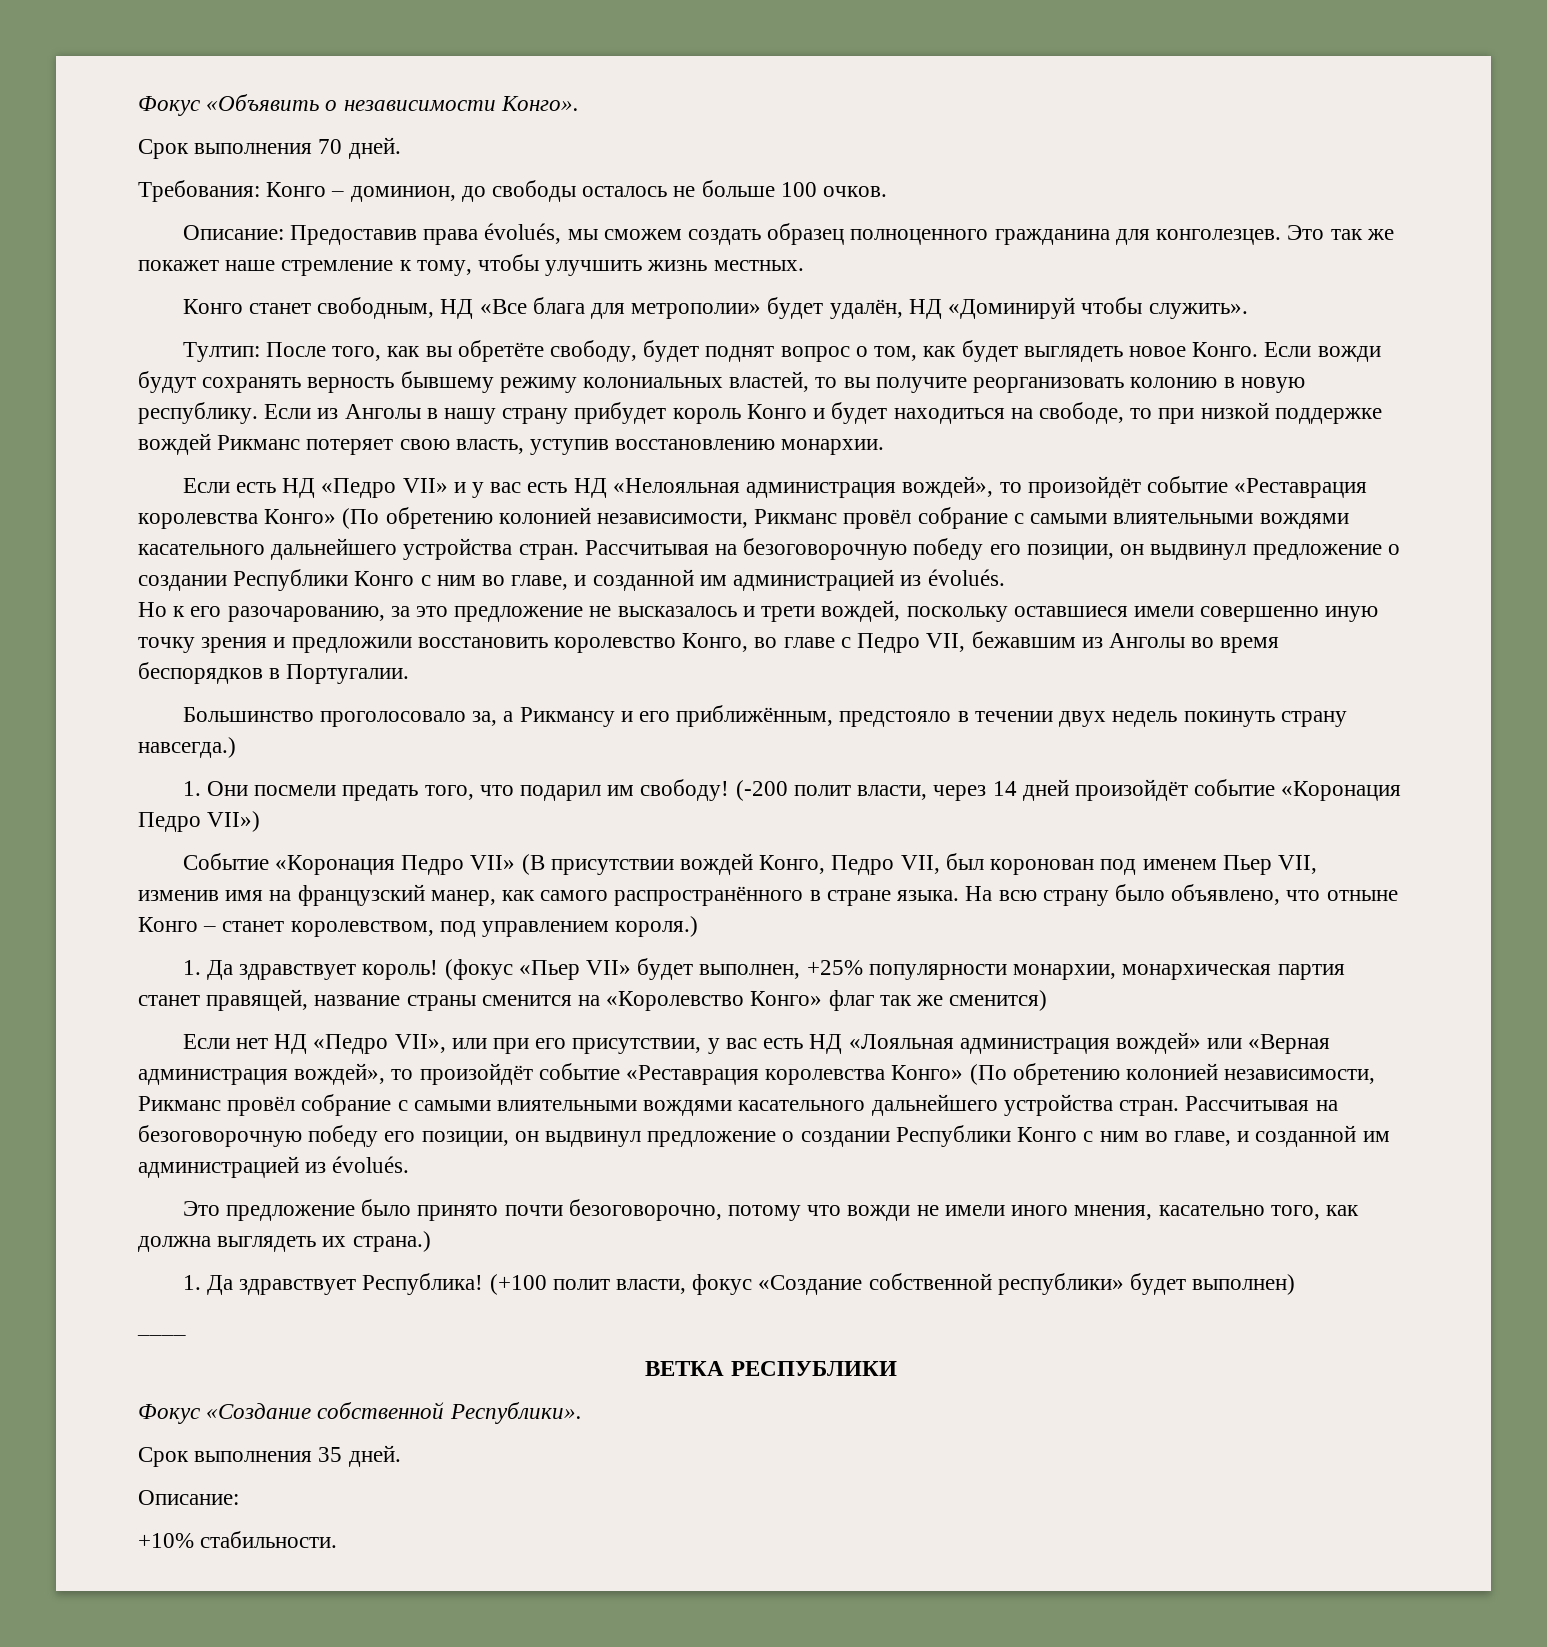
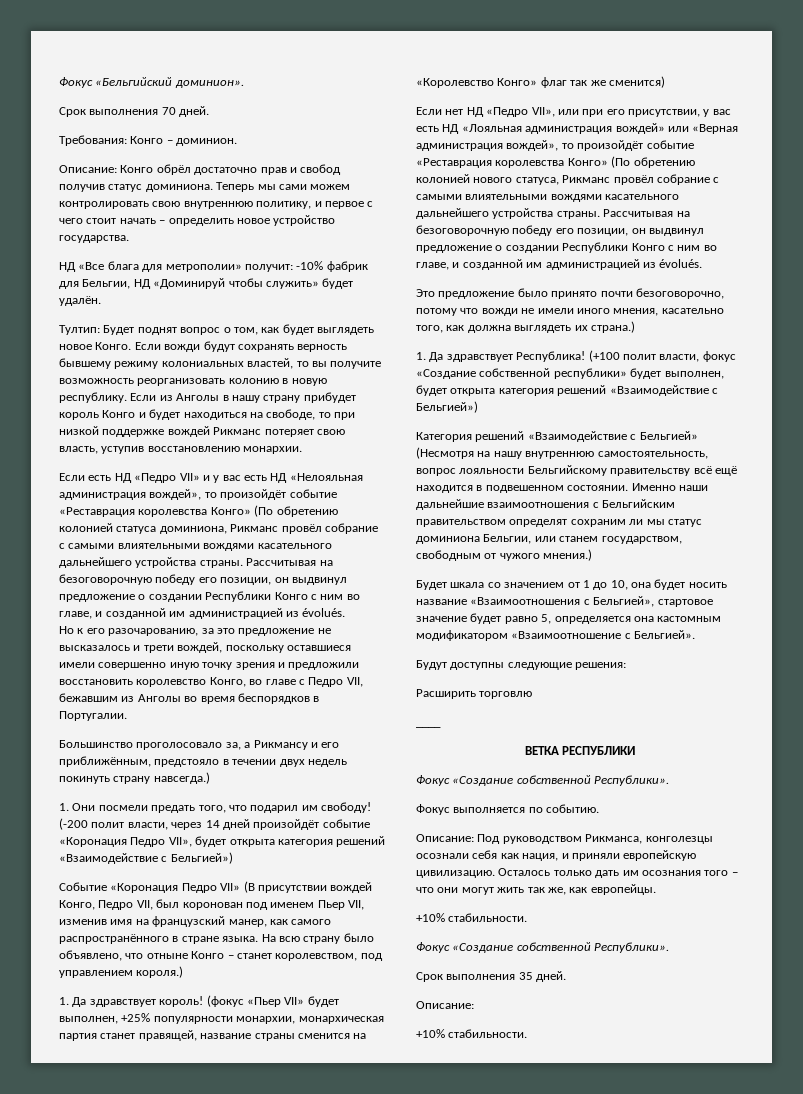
- Фокус «Объявить о независимости Конго».
+ Фокус «Бельгийский доминион».
- Требования: Конго – доминион, до свободы осталось не больше 100 очков.
- Описание: Предоставив права évolués, мы сможем создать образец полноценного гражданина для конголезцев. Это так же покажет наше стремление к тому, чтобы улучшить жизнь местных.
- Конго станет свободным, НД «Все блага для метрополии» будет удалён, НД «Доминируй чтобы служить».
- Тултип: После того, как вы обретёте свободу, будет поднят вопрос о том, как будет выглядеть новое Конго.
+ Требования: Конго – доминион.
+ Описание: Конго обрёл достаточно прав и свобод получив статус доминиона. Теперь мы сами можем контролировать свою внутреннюю политику, и первое с чего стоит начать – определить новое устройство государства.
+ НД «Все блага для метрополии» получит: -10% фабрик для Бельгии, НД «Доминируй чтобы служить» будет удалён.
+ Тултип: Будет поднят вопрос о том, как будет выглядеть новое Конго.
- Если вожди будут сохранять верность бывшему режиму колониальных властей, то вы получите реорганизовать колонию в новую республику.
+ Если вожди будут сохранять верность бывшему режиму колониальных властей, то вы получите возможность реорганизовать колонию в новую республику.
- Если есть НД «Педро VII» и у вас есть НД «Нелояльная администрация вождей», то произойдёт событие «Реставрация королевства Конго» (По обретению колонией независимости, Рикманс провёл собрание с самыми влиятельными вождями касательного дальнейшего устройства стран.
+ Если есть НД «Педро VII» и у вас есть НД «Нелояльная администрация вождей», то произойдёт событие «Реставрация королевства Конго» (По обретению колонией статуса доминиона, Рикманс провёл собрание с самыми влиятельными вождями касательного дальнейшего устройства страны.
- (-200 полит власти, через 14 дней произойдёт событие «Коронация Педро VII»)
+ (-200 полит власти, через 14 дней произойдёт событие «Коронация Педро VII», будет открыта категория решений «Взаимодействие с Бельгией»)
- Если нет НД «Педро VII», или при его присутствии, у вас есть НД «Лояльная администрация вождей» или «Верная администрация вождей», то произойдёт событие «Реставрация королевства Конго» (По обретению колонией независимости, Рикманс провёл собрание с самыми влиятельными вождями касательного дальнейшего устройства стран.
+ Если нет НД «Педро VII», или при его присутствии, у вас есть НД «Лояльная администрация вождей» или «Верная администрация вождей», то произойдёт событие «Реставрация королевства Конго» (По обретению колонией нового статуса, Рикманс провёл собрание с самыми влиятельными вождями касательного дальнейшего устройства страны.
- (+100 полит власти, фокус «Создание собственной республики» будет выполнен)
+ (+100 полит власти, фокус «Создание собственной республики» будет выполнен, будет открыта категория решений «Взаимодействие с Бельгией»)
+ Категория решений «Взаимодействие с Бельгией» (Несмотря на нашу внутреннюю самостоятельность, вопрос лояльности Бельгийскому правительству всё ещё находится в подвешенном состоянии. Именно наши дальнейшие взаимоотношения с Бельгийским правительством определят сохраним ли мы статус доминиона Бельгии, или станем государством, свободным от чужого мнения.)
+ Будет шкала со значением от 1 до 10, она будет носить название «Взаимоотношения с Бельгией», стартовое значение будет равно 5, определяется она кастомным модификатором «Взаимоотношение с Бельгией».
+ Будут доступны следующие решения:
+ Расширить торговлю
+ Фокус выполняется по событию.
+ Описание: Под руководством Рикманса, конголезцы осознали себя как нация, и приняли европейскую цивилизацию. Осталось только дать им осознания того – что они могут жить так же, как европейцы.
+ +10% стабильности.
+ Фокус «Создание собственной Республики».

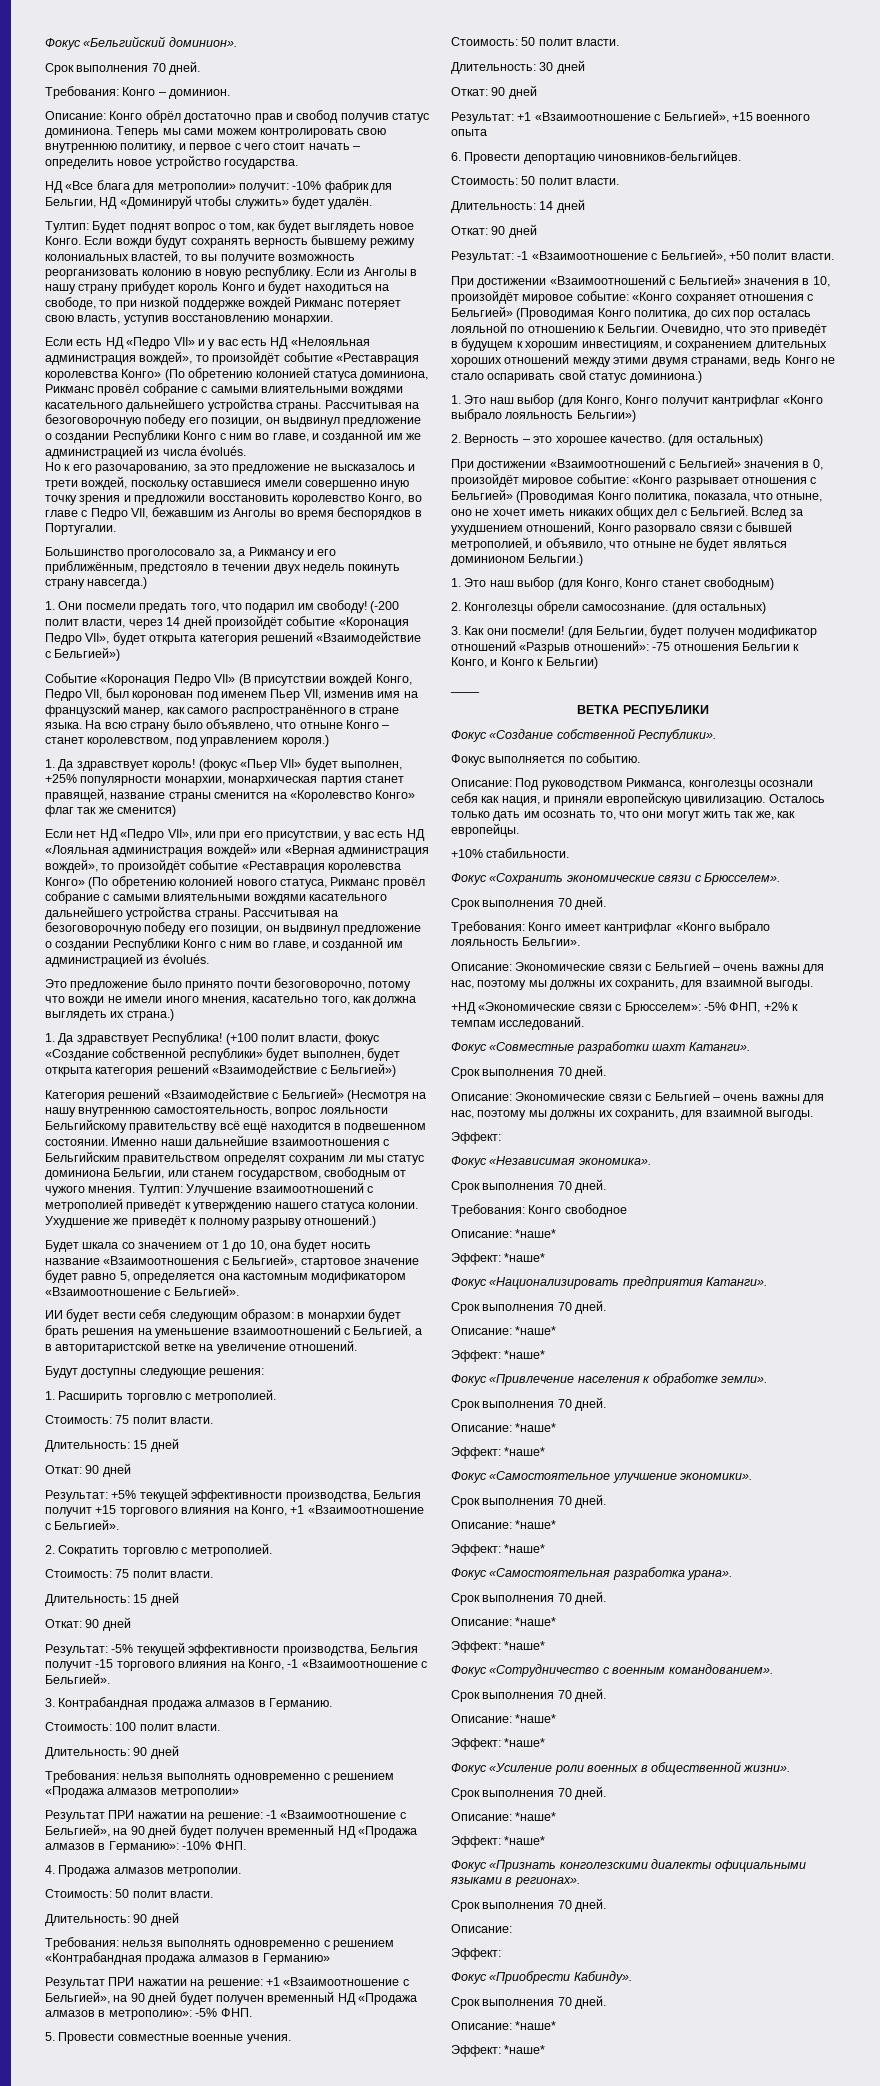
- Если есть НД «Педро VII» и у вас есть НД «Нелояльная администрация вождей», то произойдёт событие «Реставрация королевства Конго» (По обретению колонией статуса доминиона, Рикманс провёл собрание с самыми влиятельными вождями касательного дальнейшего устройства страны. Рассчитывая на безоговорочную победу его позиции, он выдвинул предложение о создании Республики Конго с ним во главе, и созданной им администрацией из évolués.
+ Если есть НД «Педро VII» и у вас есть НД «Нелояльная администрация вождей», то произойдёт событие «Реставрация королевства Конго» (По обретению колонией статуса доминиона, Рикманс провёл собрание с самыми влиятельными вождями касательного дальнейшего устройства страны. Рассчитывая на безоговорочную победу его позиции, он выдвинул предложение о создании Республики Конго с ним во главе, и созданной им же администрацией из числа évolués.
- Именно наши дальнейшие взаимоотношения с Бельгийским правительством определят сохраним ли мы статус доминиона Бельгии, или станем государством, свободным от чужого мнения.)
+ Именно наши дальнейшие взаимоотношения с Бельгийским правительством определят сохраним ли мы статус доминиона Бельгии, или станем государством, свободным от чужого мнения. Тултип: Улучшение взаимоотношений с метрополией приведёт к утверждению нашего статуса колонии. Ухудшение же приведёт к полному разрыву отношений.)
+ ИИ будет вести себя следующим образом: в монархии будет брать решения на уменьшение взаимоотношений с Бельгией, а в авторитаристской ветке на увеличение отношений.
- Расширить торговлю
+ 1. Расширить торговлю с метрополией.
+ Стоимость: 75 полит власти.
+ Длительность: 15 дней
+ Откат: 90 дней
+ Результат: +5% текущей эффективности производства, Бельгия получит +15 торгового влияния на Конго, +1 «Взаимоотношение с Бельгией».
+ 2. Сократить торговлю с метрополией.
+ Стоимость: 75 полит власти.
+ Длительность: 15 дней
+ Откат: 90 дней
+ Результат: -5% текущей эффективности производства, Бельгия получит -15 торгового влияния на Конго, -1 «Взаимоотношение с Бельгией».
+ 3. Контрабандная продажа алмазов в Германию.
+ Стоимость: 100 полит власти.
+ Длительность: 90 дней
+ Требования: нельзя выполнять одновременно с решением «Продажа алмазов метрополии»
+ Результат ПРИ нажатии на решение: -1 «Взаимоотношение с Бельгией», на 90 дней будет получен временный НД «Продажа алмазов в Германию»: -10% ФНП.
+ 4. Продажа алмазов метрополии.
+ Стоимость: 50 полит власти.
+ Длительность: 90 дней
+ Требования: нельзя выполнять одновременно с решением «Контрабандная продажа алмазов в Германию»
+ Результат ПРИ нажатии на решение: +1 «Взаимоотношение с Бельгией», на 90 дней будет получен временный НД «Продажа алмазов в метрополию»: -5% ФНП.
+ 5. Провести совместные военные учения.
+ Стоимость: 50 полит власти.
+ Длительность: 30 дней
+ Откат: 90 дней
+ Результат: +1 «Взаимоотношение с Бельгией», +15 военного опыта
+ 6. Провести депортацию чиновников-бельгийцев.
+ Стоимость: 50 полит власти.
+ Длительность: 14 дней
+ Откат: 90 дней
+ Результат: -1 «Взаимоотношение с Бельгией», +50 полит власти.
+ При достижении «Взаимоотношений с Бельгией» значения в 10, произойдёт мировое событие: «Конго сохраняет отношения с Бельгией» (Проводимая Конго политика, до сих пор осталась лояльной по отношению к Бельгии. Очевидно, что это приведёт в будущем к хорошим инвестициям, и сохранением длительных хороших отношений между этими двумя странами, ведь Конго не стало оспаривать свой статус доминиона.)
+ 1. Это наш выбор (для Конго, Конго получит кантрифлаг «Конго выбрало лояльность Бельгии»)
+ 2. Верность – это хорошее качество. (для остальных)
+ При достижении «Взаимоотношений с Бельгией» значения в 0, произойдёт мировое событие: «Конго разрывает отношения с Бельгией» (Проводимая Конго политика, показала, что отныне, оно не хочет иметь никаких общих дел с Бельгией. Вслед за ухудшением отношений, Конго разорвало связи с бывшей метрополией, и объявило, что отныне не будет являться доминионом Бельгии.)
+ 1. Это наш выбор (для Конго, Конго станет свободным)
+ 2. Конголезцы обрели самосознание. (для остальных)
+ 3. Как они посмели! (для Бельгии, будет получен модификатор отношений «Разрыв отношений»: -75 отношения Бельгии к Конго, и Конго к Бельгии)
- Осталось только дать им осознания того – что они могут жить так же, как европейцы.
+ Осталось только дать им осознать то, что они могут жить так же, как европейцы.
  +10% стабильности.
- Фокус «Создание собственной Республики».
- Срок выполнения 35 дней.
+ Фокус «Сохранить экономические связи с Брюсселем».
+ Срок выполнения 70 дней.
+ Требования: Конго имеет кантрифлаг «Конго выбрало лояльность Бельгии».
+ Описание: Экономические связи с Бельгией – очень важны для нас, поэтому мы должны их сохранить, для взаимной выгоды.
+ +НД «Экономические связи с Брюсселем»: -5% ФНП, +2% к темпам исследований.
+ Фокус «Совместные разработки шахт Катанги».
+ Срок выполнения 70 дней.
+ Описание: Экономические связи с Бельгией – очень важны для нас, поэтому мы должны их сохранить, для взаимной выгоды.
+ Эффект:
+ Фокус «Независимая экономика».
+ Срок выполнения 70 дней.
+ Требования: Конго свободное
+ Описание: *наше*
+ Эффект: *наше*
+ Фокус «Национализировать предприятия Катанги».
+ Срок выполнения 70 дней.
+ Описание: *наше*
+ Эффект: *наше*
+ Фокус «Привлечение населения к обработке земли».
+ Срок выполнения 70 дней.
+ Описание: *наше*
+ Эффект: *наше*
+ Фокус «Самостоятельное улучшение экономики».
+ Срок выполнения 70 дней.
+ Описание: *наше*
+ Эффект: *наше*
+ Фокус «Самостоятельная разработка урана».
+ Срок выполнения 70 дней.
+ Описание: *наше*
+ Эффект: *наше*
+ Фокус «Сотрудничество с военным командованием».
+ Срок выполнения 70 дней.
+ Описание: *наше*
+ Эффект: *наше*
+ Фокус «Усиление роли военных в общественной жизни».
+ Срок выполнения 70 дней.
+ Описание: *наше*
+ Эффект: *наше*
+ Фокус «Признать конголезскими диалекты официальными языками в регионах».
+ Срок выполнения 70 дней.
  Описание:
- +10% стабильности.
+ Эффект:
+ Фокус «Приобрести Кабинду».
+ Срок выполнения 70 дней.
+ Описание: *наше*
+ Эффект: *наше*

